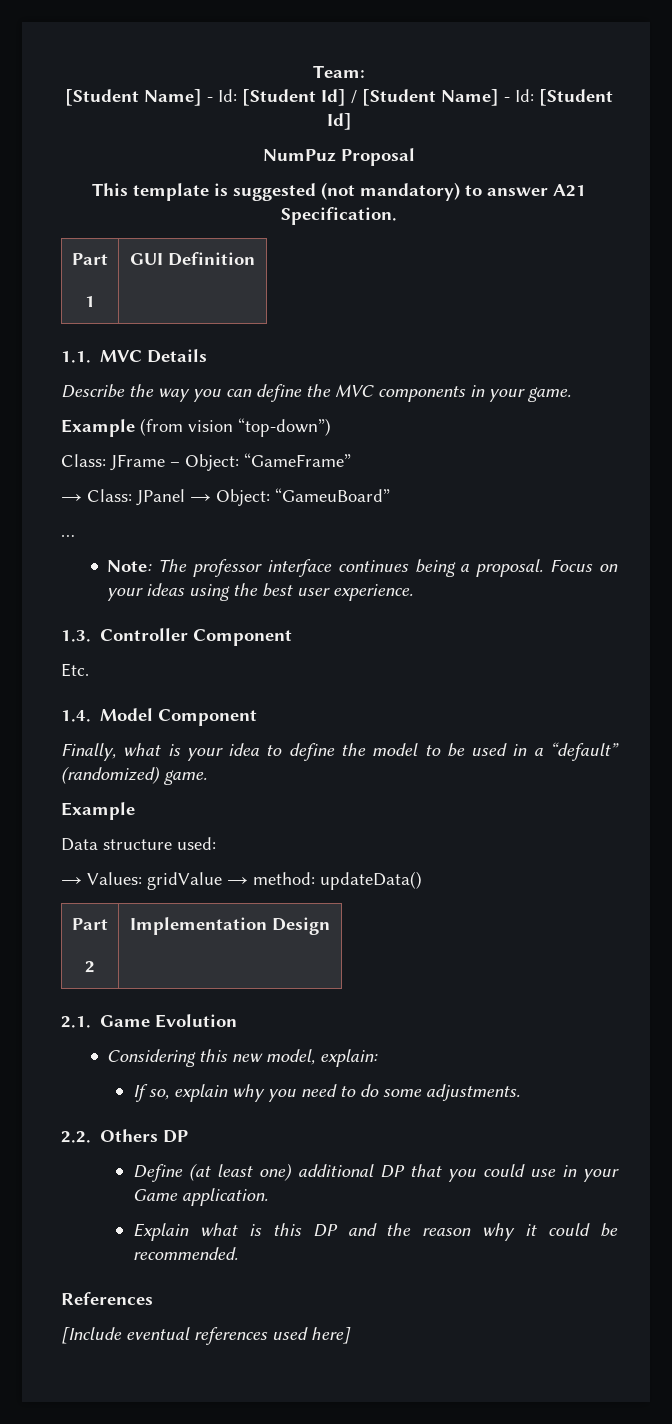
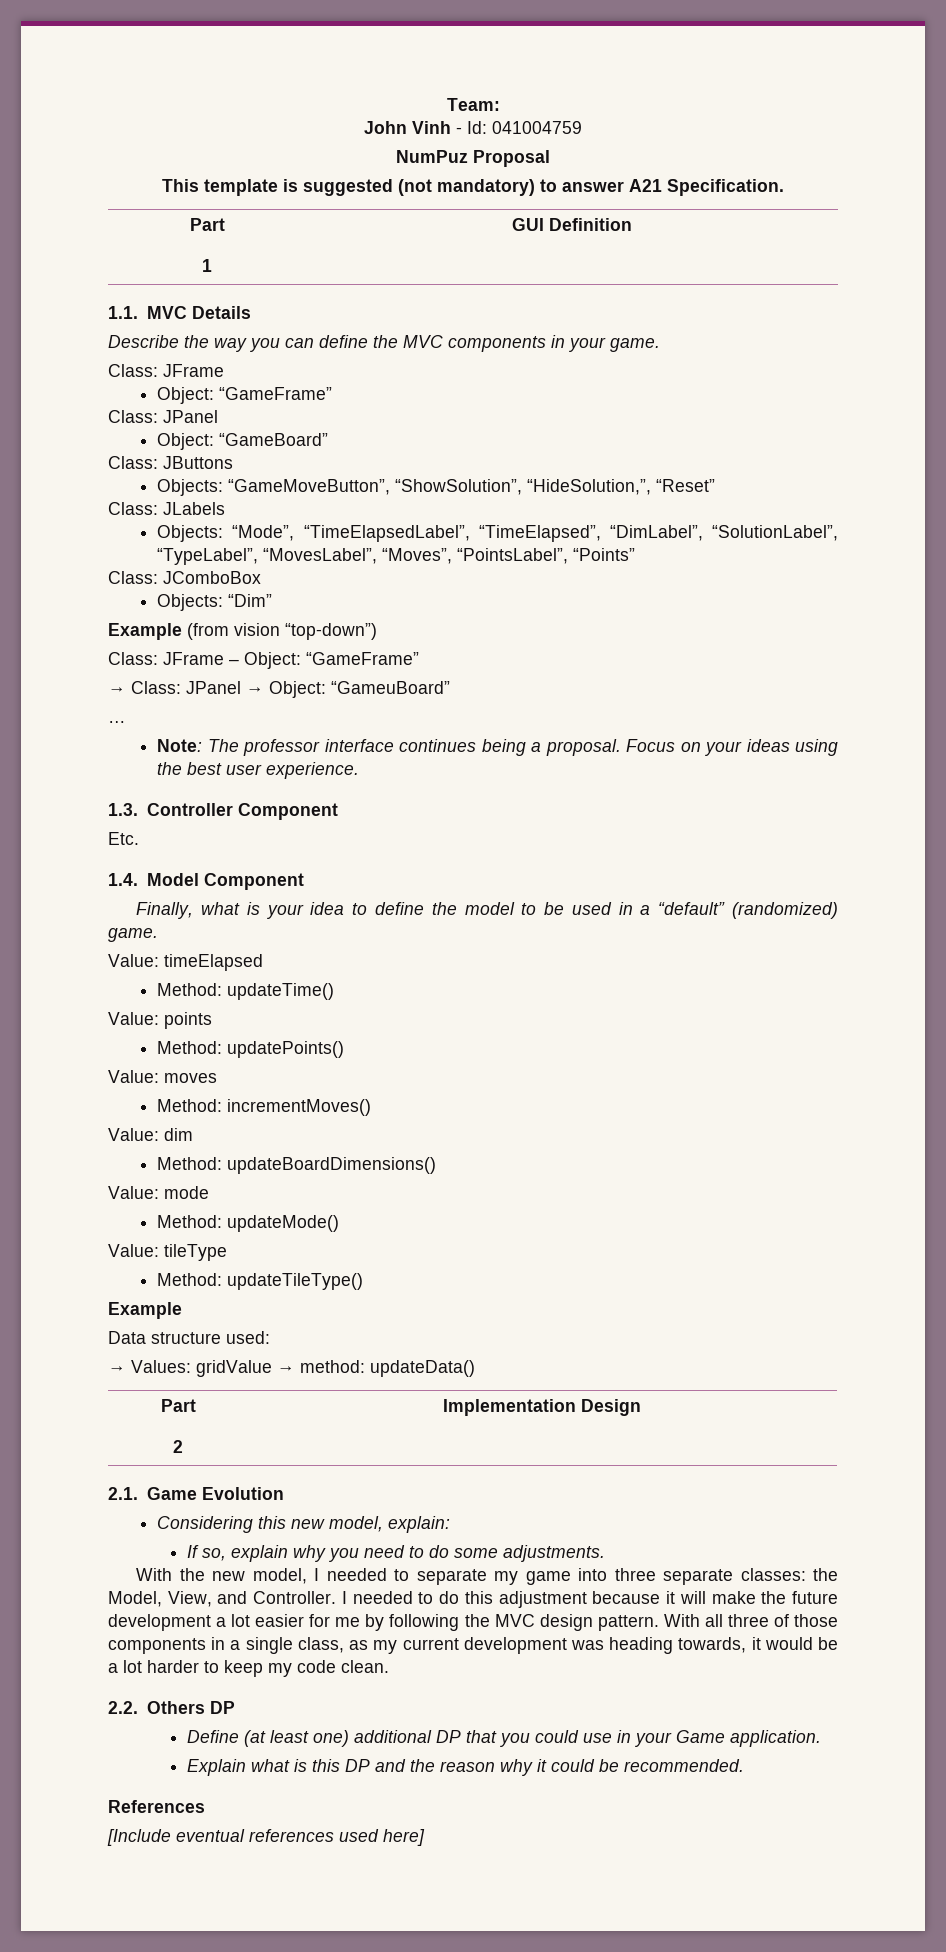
- [Student Name] - Id: [Student Id] / [Student Name] - Id: [Student Id]
+ John Vinh - Id: 041004759
  Describe the way you can define the MVC components in your game.
+ Class: JFrame
+ Object: “GameFrame”
+ Class: JPanel
+ Object: “GameBoard”
+ Class: JButtons
+ Objects: “GameMoveButton”, “ShowSolution”, “HideSolution,”, “Reset”
+ Class: JLabels
+ Objects: “Mode”, “TimeElapsedLabel”, “TimeElapsed”, “DimLabel”, “SolutionLabel”, “TypeLabel”, “MovesLabel”, “Moves”, “PointsLabel”, “Points”
+ Class: JComboBox
+ Objects: “Dim”
+ Value: timeElapsed
+ Method: updateTime()
+ Value: points
+ Method: updatePoints()
+ Value: moves
+ Method: incrementMoves()
+ Value: dim
+ Method: updateBoardDimensions()
+ Value: mode
+ Method: updateMode()
+ Value: tileType
+ Method: updateTileType()
+ With the new model, I needed to separate my game into three separate classes: the Model, View, and Controller. I needed to do this adjustment because it will make the future development a lot easier for me by following the MVC design pattern. With all three of those components in a single class, as my current development was heading towards, it would be a lot harder to keep my code clean.

